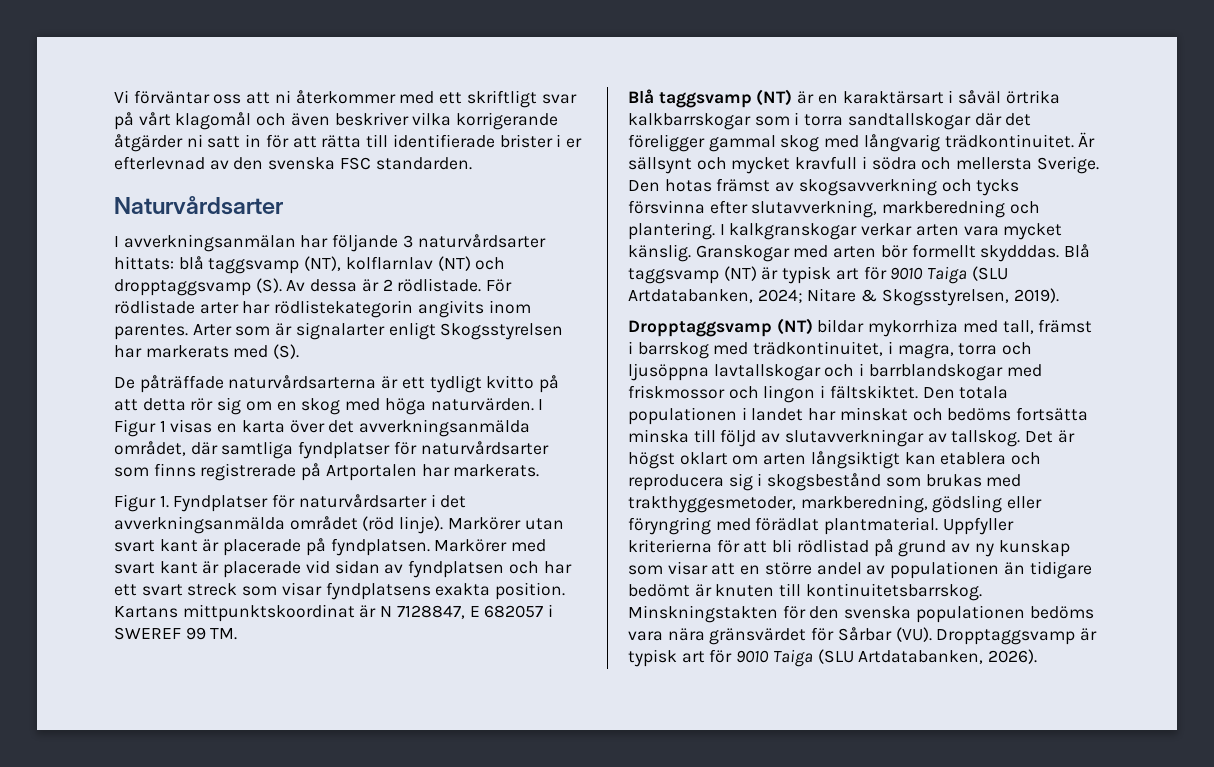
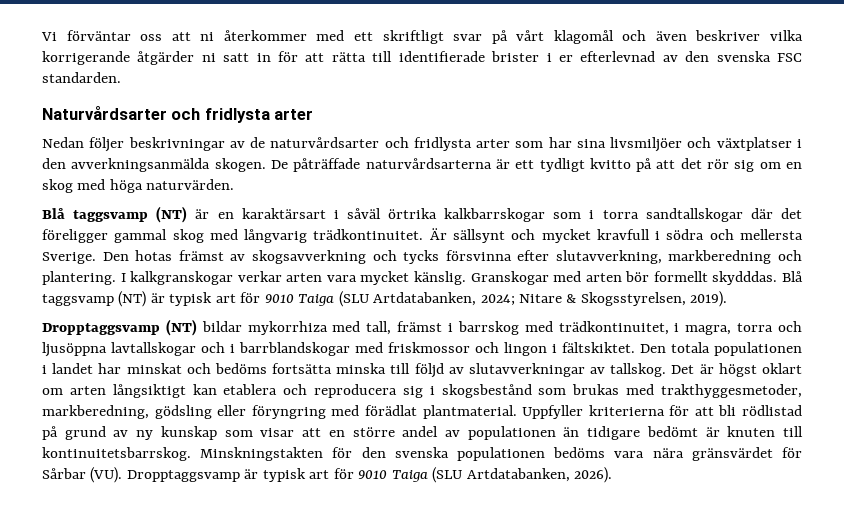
- Naturvårdsarter
- I avverkningsanmälan har följande 3 naturvårdsarter hittats: blå taggsvamp (NT), kolflarnlav (NT) och dropptaggsvamp (S). Av dessa är 2 rödlistade. För rödlistade arter har rödlistekategorin angivits inom parentes. Arter som är signalarter enligt Skogsstyrelsen har markerats med (S).
- De påträffade naturvårdsarterna är ett tydligt kvitto på att detta rör sig om en skog med höga naturvärden. I Figur 1 visas en karta över det avverkningsanmälda området, där samtliga fyndplatser för naturvårdsarter som finns registrerade på Artportalen har markerats.
- Figur 1. Fyndplatser för naturvårdsarter i det avverkningsanmälda området (röd linje). Markörer utan svart kant är placerade på fyndplatsen. Markörer med svart kant är placerade vid sidan av fyndplatsen och har ett svart streck som visar fyndplatsens exakta position. Kartans mittpunktskoordinat är N 7128847, E 682057 i SWEREF 99 TM.
+ Naturvårdsarter och fridlysta arter
+ Nedan följer beskrivningar av de naturvårdsarter och fridlysta arter som har sina livsmiljöer och växtplatser i den avverkningsanmälda skogen. De påträffade naturvårdsarterna är ett tydligt kvitto på att det rör sig om en skog med höga naturvärden.

